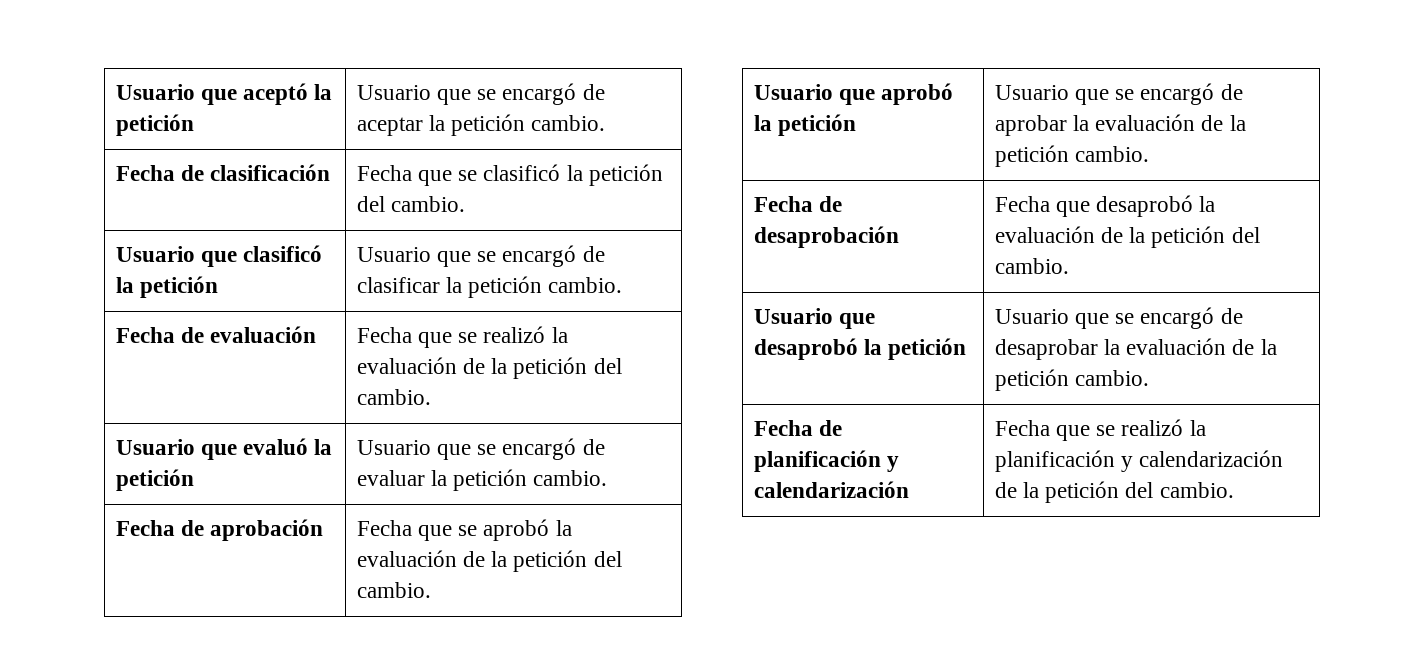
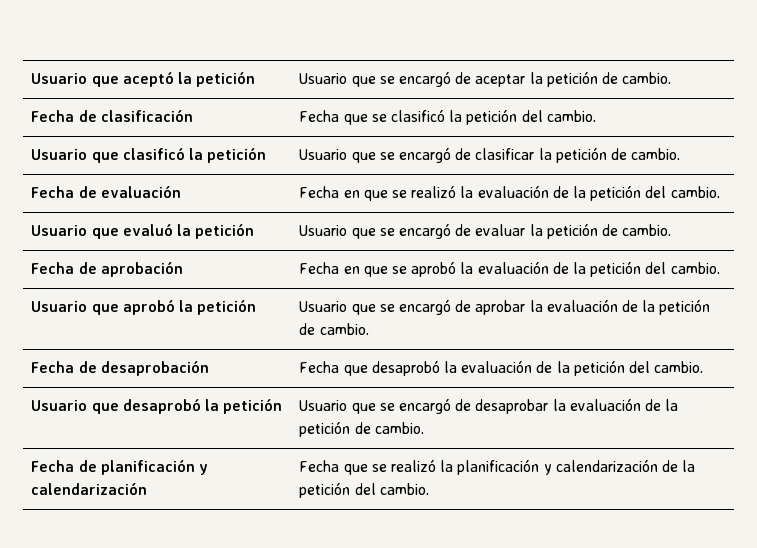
- Usuario que aceptó la petición | Usuario que se encargó de aceptar la petición cambio.
+ Usuario que aceptó la petición | Usuario que se encargó de aceptar la petición de cambio.
- Usuario que clasificó la petición | Usuario que se encargó de clasificar la petición cambio.
+ Usuario que clasificó la petición | Usuario que se encargó de clasificar la petición de cambio.
- Fecha de evaluación | Fecha que se realizó la evaluación de la petición del cambio.
+ Fecha de evaluación | Fecha en que se realizó la evaluación de la petición del cambio.
- Usuario que evaluó la petición | Usuario que se encargó de evaluar la petición cambio.
+ Usuario que evaluó la petición | Usuario que se encargó de evaluar la petición de cambio.
- Fecha de aprobación | Fecha que se aprobó la evaluación de la petición del cambio.
+ Fecha de aprobación | Fecha en que se aprobó la evaluación de la petición del cambio.
- Usuario que aprobó la petición | Usuario que se encargó de aprobar la evaluación de la petición cambio.
+ Usuario que aprobó la petición | Usuario que se encargó de aprobar la evaluación de la petición de cambio.
- Usuario que desaprobó la petición | Usuario que se encargó de desaprobar la evaluación de la petición cambio.
+ Usuario que desaprobó la petición | Usuario que se encargó de desaprobar la evaluación de la petición de cambio.

